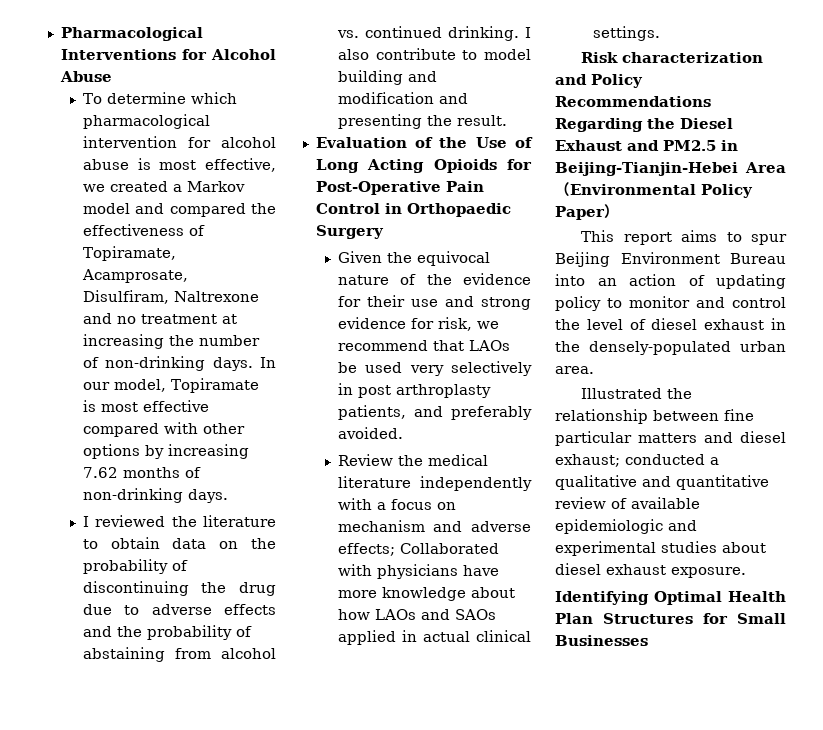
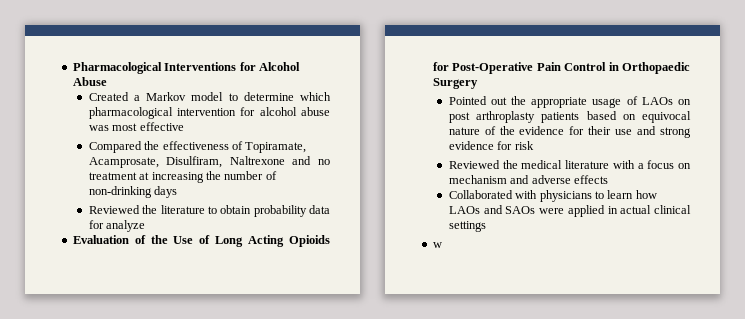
- To determine which pharmacological intervention for alcohol abuse is most effective, we created a Markov model and compared the effectiveness of Topiramate, Acamprosate, Disulfiram, Naltrexone and no treatment at increasing the number of non-drinking days. In our model, Topiramate is most effective compared with other options by increasing 7.62 months of non-drinking days.
- I reviewed the literature to obtain data on the probability of discontinuing the drug due to adverse effects and the probability of abstaining from alcohol vs. continued drinking. I also contribute to model building and modification and presenting the result.
+ Created a Markov model to determine which pharmacological intervention for alcohol abuse was most effective
+ Compared the effectiveness of Topiramate, Acamprosate, Disulfiram, Naltrexone and no treatment at increasing the number of non-drinking days
+ Reviewed the literature to obtain probability data for analyze
- Given the equivocal nature of the evidence for their use and strong evidence for risk, we recommend that LAOs be used very selectively in post arthroplasty patients, and preferably avoided.
- Review the medical literature independently with a focus on mechanism and adverse effects; Collaborated with physicians have more knowledge about how LAOs and SAOs applied in actual clinical settings.
- Risk characterization and Policy Recommendations Regarding the Diesel Exhaust and PM2.5 in Beijing-Tianjin-Hebei Area（Environmental Policy Paper）
- This report aims to spur Beijing Environment Bureau into an action of updating policy to monitor and control the level of diesel exhaust in the densely-populated urban area.
- Illustrated the relationship between fine particular matters and diesel exhaust; conducted a qualitative and quantitative review of available epidemiologic and experimental studies about diesel exhaust exposure.
- Identifying Optimal Health Plan Structures for Small Businesses
+ Pointed out the appropriate usage of LAOs on post arthroplasty patients based on equivocal nature of the evidence for their use and strong evidence for risk
+ Reviewed the medical literature with a focus on mechanism and adverse effects
+ Collaborated with physicians to learn how LAOs and SAOs were applied in actual clinical settings
+ w

